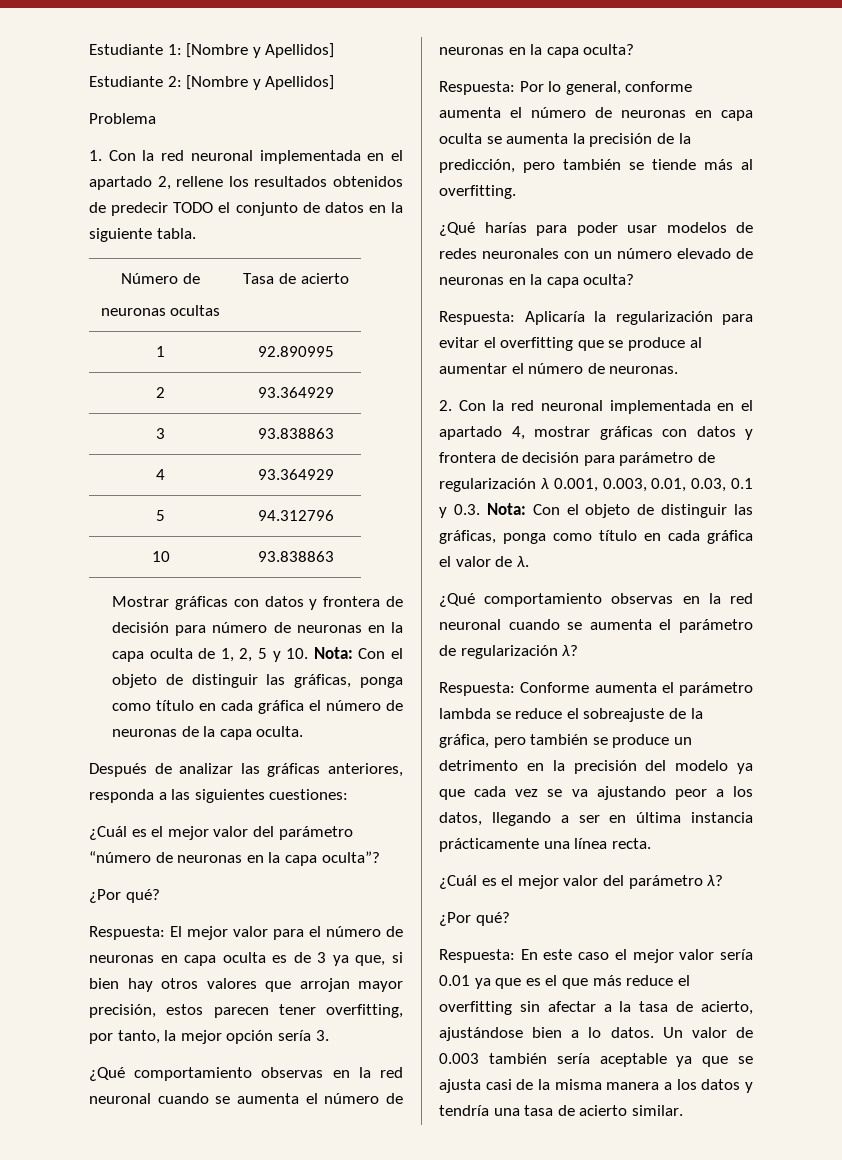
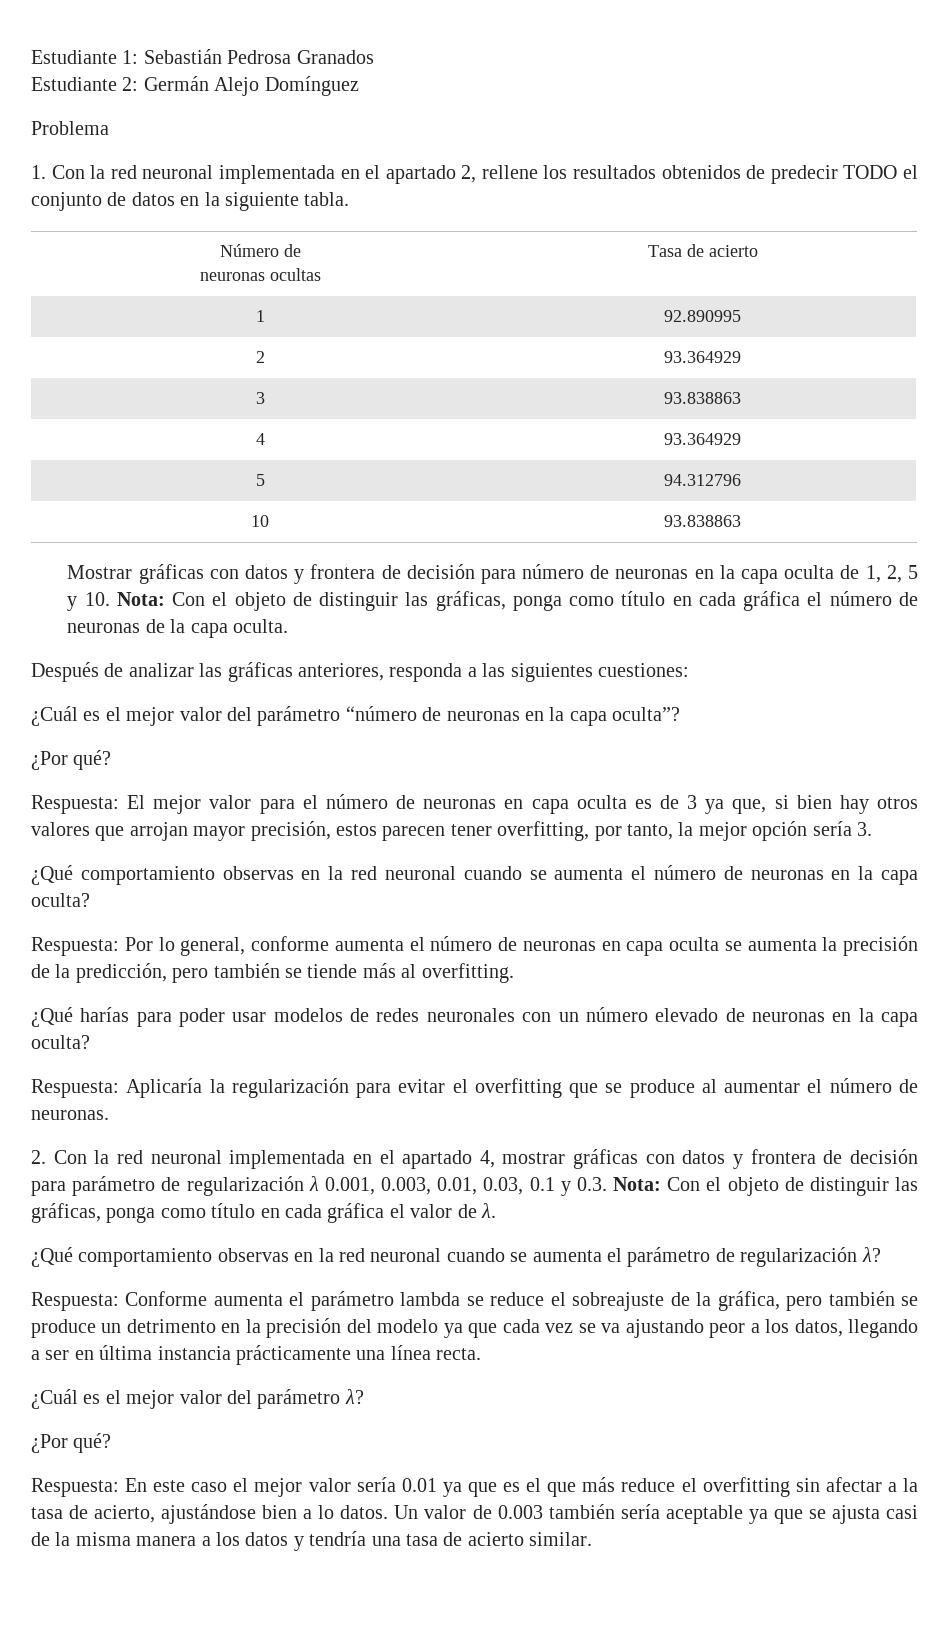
- Estudiante 1: [Nombre y Apellidos]
+ Estudiante 1: Sebastián Pedrosa Granados
- Estudiante 2: [Nombre y Apellidos]
+ Estudiante 2: Germán Alejo Domínguez

